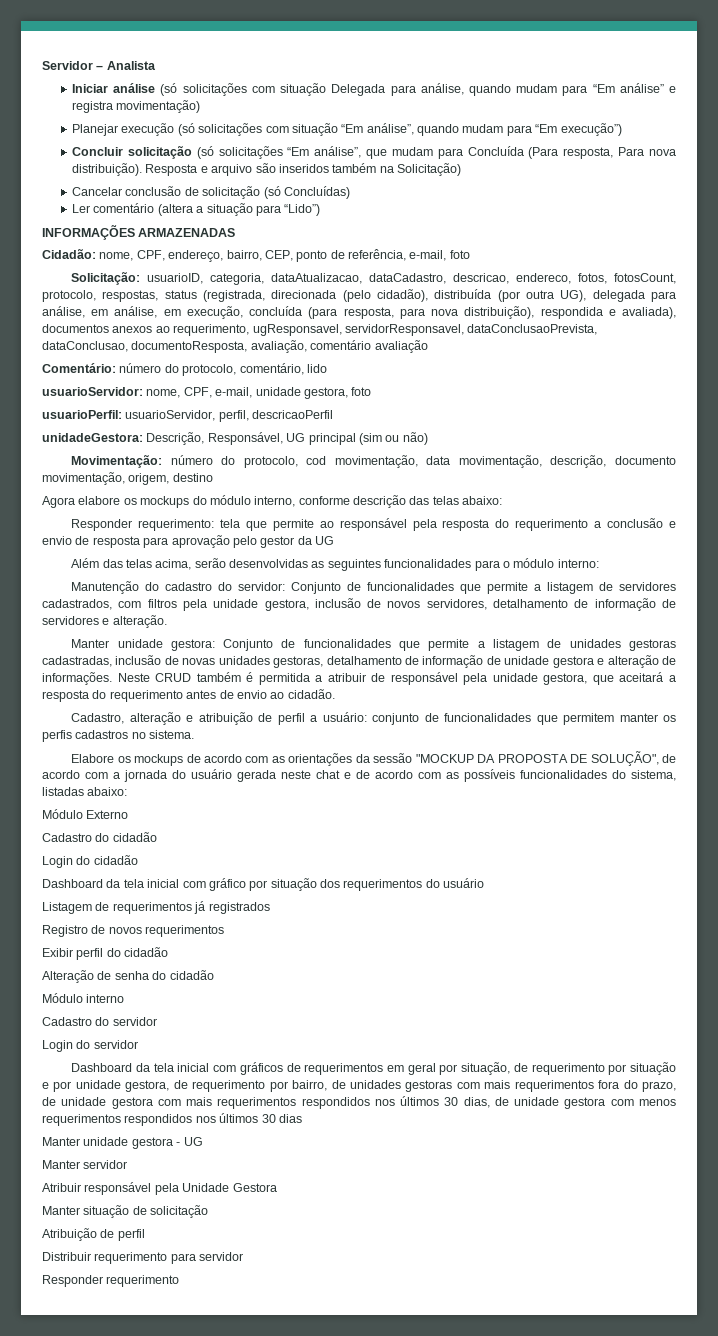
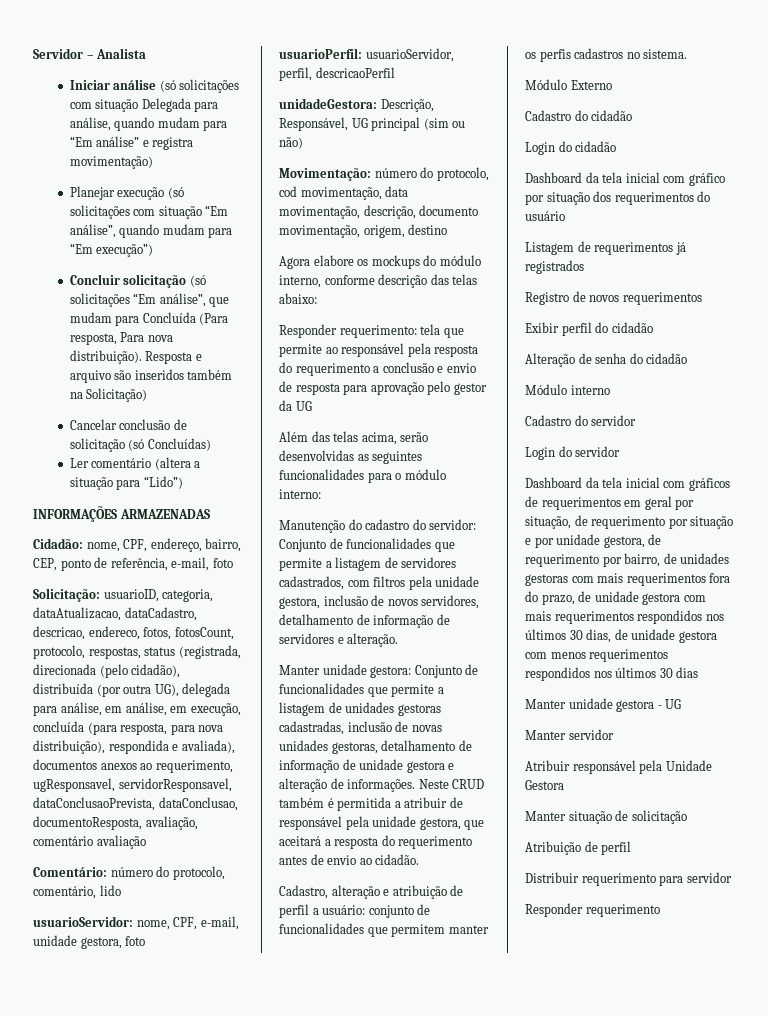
- Elabore os mockups de acordo com as orientações da sessão "MOCKUP DA PROPOSTA DE SOLUÇÃO", de acordo com a jornada do usuário gerada neste chat e de acordo com as possíveis funcionalidades do sistema, listadas abaixo:

